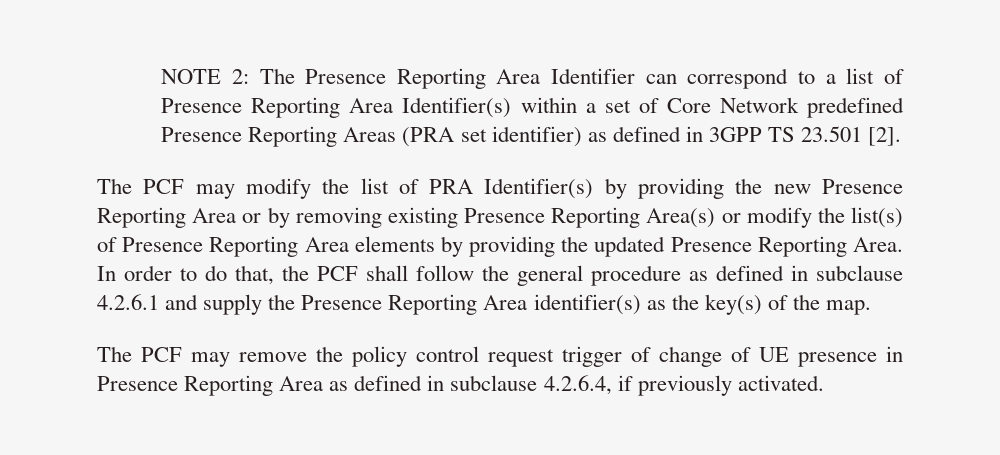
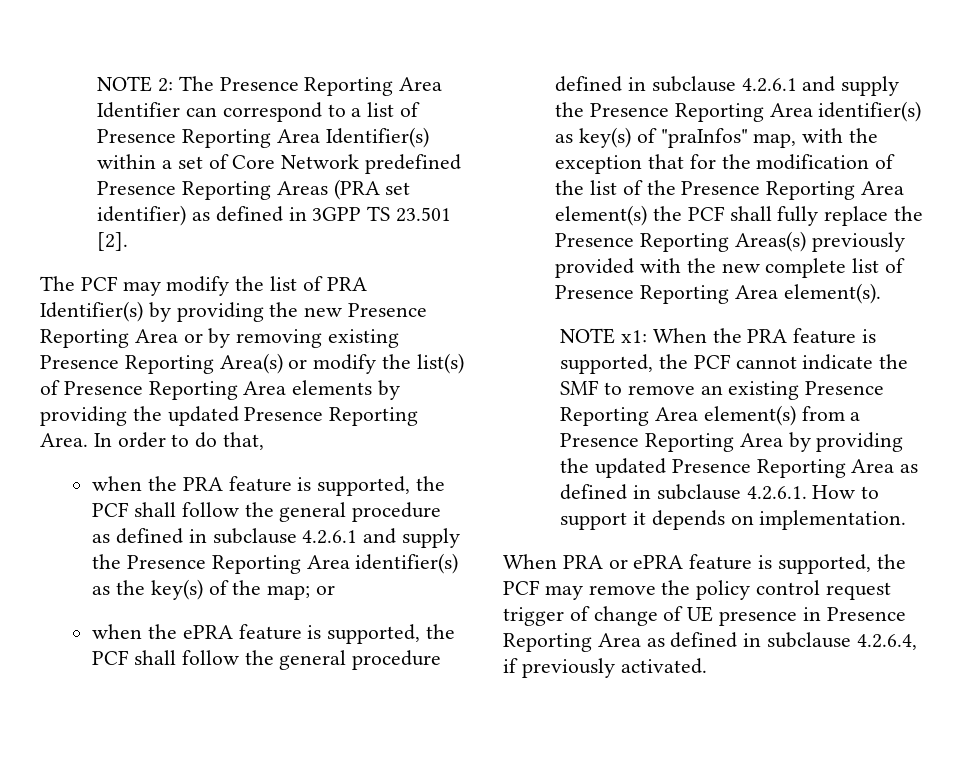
- In order to do that, the PCF shall follow the general procedure as defined in subclause 4.2.6.1 and supply the Presence Reporting Area identifier(s) as the key(s) of the map.
- The PCF may remove the policy control request trigger of change of UE presence in Presence Reporting Area as defined in subclause 4.2.6.4, if previously activated.
+ In order to do that,
+ when the PRA feature is supported, the PCF shall follow the general procedure as defined in subclause 4.2.6.1 and supply the Presence Reporting Area identifier(s) as the key(s) of the map; or
+ when the ePRA feature is supported, the PCF shall follow the general procedure defined in subclause 4.2.6.1 and supply the Presence Reporting Area identifier(s) as key(s) of "praInfos" map, with the exception that for the modification of the list of the Presence Reporting Area element(s) the PCF shall fully replace the Presence Reporting Areas(s) previously provided with the new complete list of Presence Reporting Area element(s).
+ NOTE x1: When the PRA feature is supported, the PCF cannot indicate the SMF to remove an existing Presence Reporting Area element(s) from a Presence Reporting Area by providing the updated Presence Reporting Area as defined in subclause 4.2.6.1. How to support it depends on implementation.
+ When PRA or ePRA feature is supported, the PCF may remove the policy control request trigger of change of UE presence in Presence Reporting Area as defined in subclause 4.2.6.4, if previously activated.

